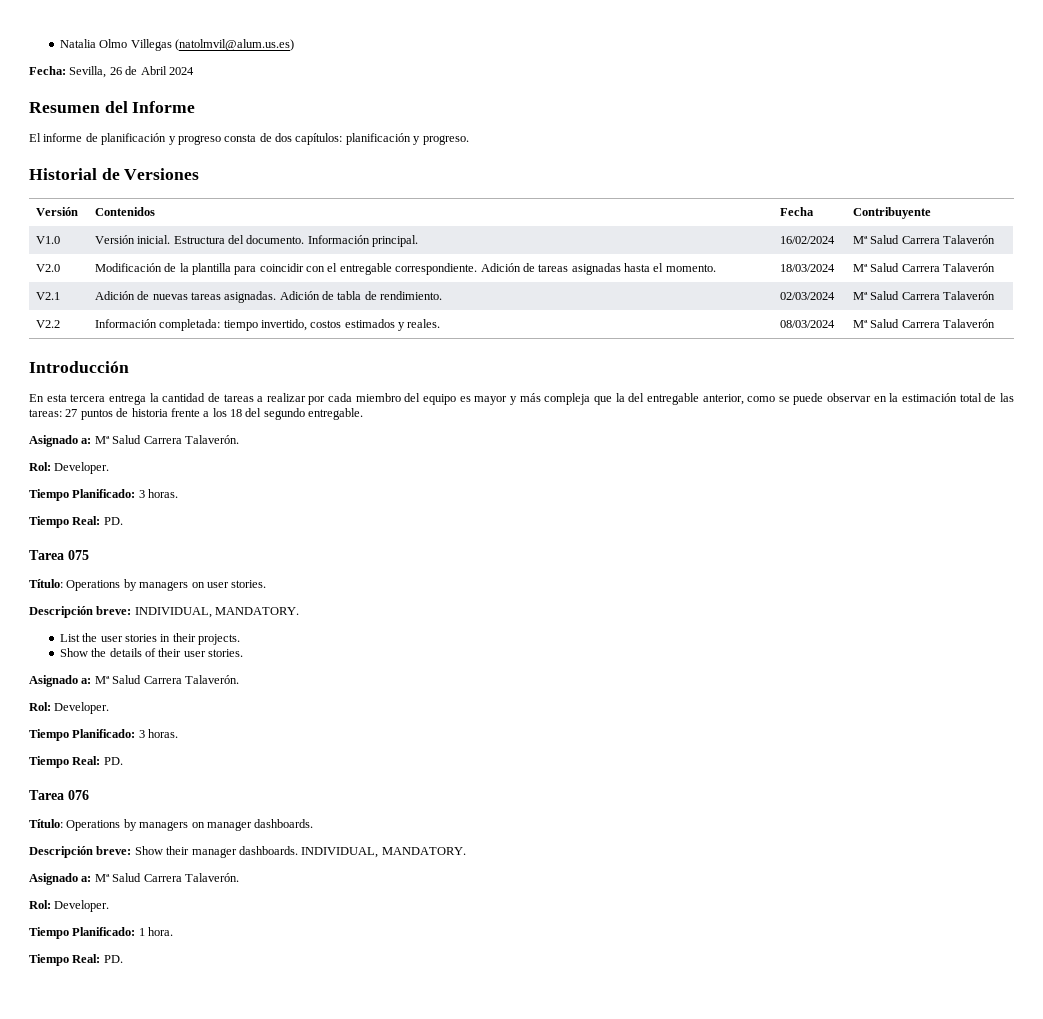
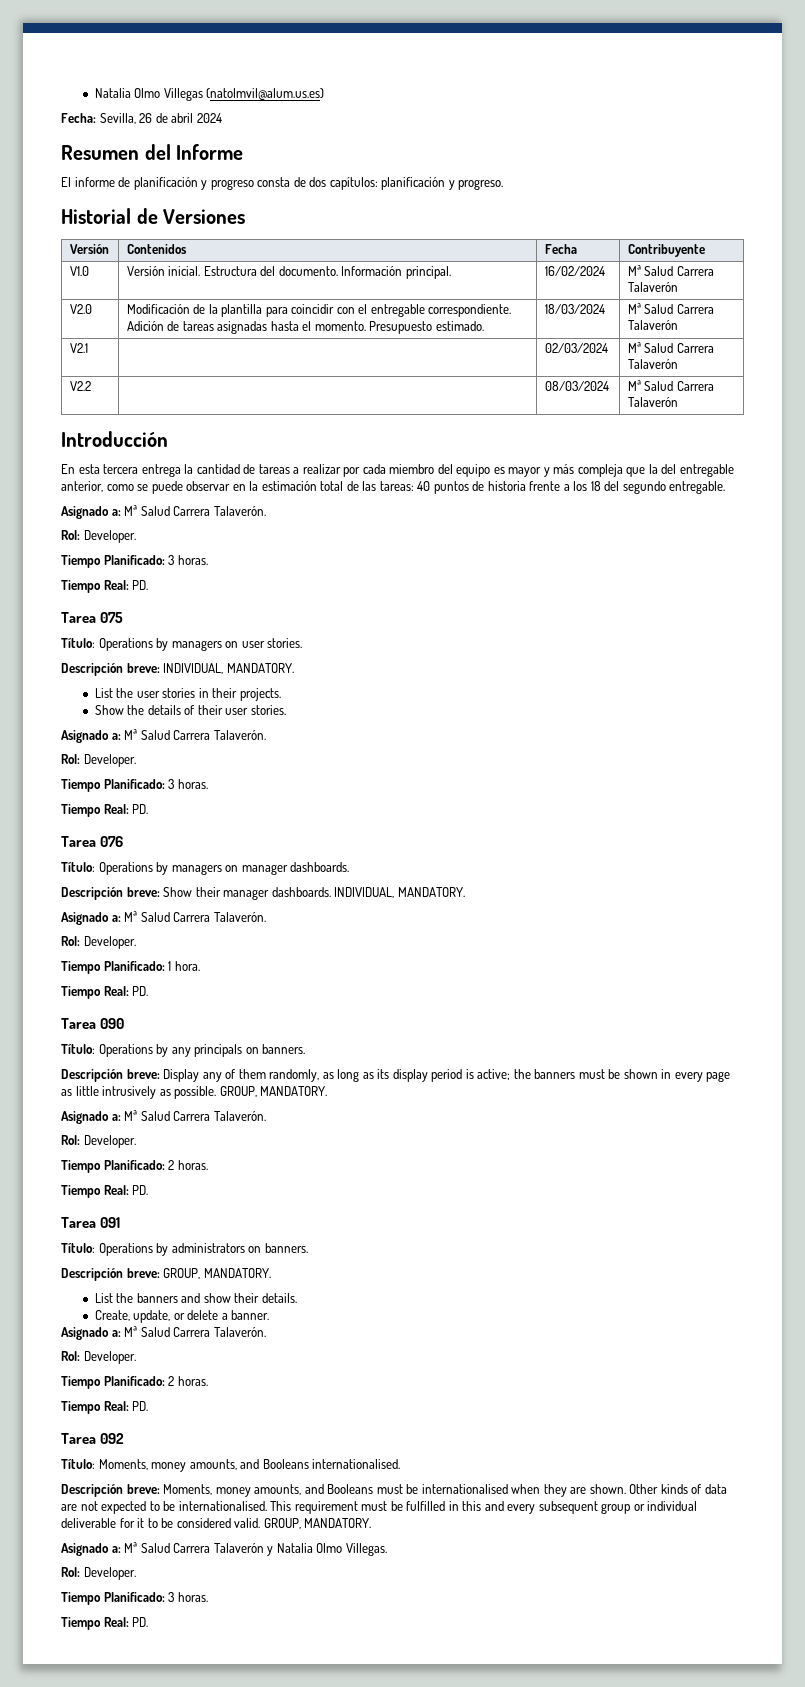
- Fecha: Sevilla, 26 de Abril 2024
+ Fecha: Sevilla, 26 de abril 2024
- V2.0 | Modificación de la plantilla para coincidir con el entregable correspondiente. Adición de tareas asignadas hasta el momento. | 18/03/2024 | Mª Salud Carrera Talaverón
+ V2.0 | Modificación de la plantilla para coincidir con el entregable correspondiente. Adición de tareas asignadas hasta el momento. Presupuesto estimado. | 18/03/2024 | Mª Salud Carrera Talaverón
- V2.1 | Adición de nuevas tareas asignadas. Adición de tabla de rendimiento. | 02/03/2024 | Mª Salud Carrera Talaverón
+ V2.1 | | 02/03/2024 | Mª Salud Carrera Talaverón
- V2.2 | Información completada: tiempo invertido, costos estimados y reales. | 08/03/2024 | Mª Salud Carrera Talaverón
+ V2.2 | | 08/03/2024 | Mª Salud Carrera Talaverón
- En esta tercera entrega la cantidad de tareas a realizar por cada miembro del equipo es mayor y más compleja que la del entregable anterior, como se puede observar en la estimación total de las tareas: 27 puntos de historia frente a los 18 del segundo entregable.
+ En esta tercera entrega la cantidad de tareas a realizar por cada miembro del equipo es mayor y más compleja que la del entregable anterior, como se puede observar en la estimación total de las tareas: 40 puntos de historia frente a los 18 del segundo entregable.
+ Tarea 090
+ Título: Operations by any principals on banners.
+ Descripción breve: Display any of them randomly, as long as its display period is active; the banners must be shown in every page as little intrusively as possible. GROUP, MANDATORY.
+ Asignado a: Mª Salud Carrera Talaverón.
+ Rol: Developer.
+ Tiempo Planificado: 2 horas.
+ Tiempo Real: PD.
+ Tarea 091
+ Título: Operations by administrators on banners.
+ Descripción breve: GROUP, MANDATORY.
+ List the banners and show their details.
+ Create, update, or delete a banner.
+ Asignado a: Mª Salud Carrera Talaverón.
+ Rol: Developer.
+ Tiempo Planificado: 2 horas.
+ Tiempo Real: PD.
+ Tarea 092
+ Título: Moments, money amounts, and Booleans internationalised.
+ Descripción breve: Moments, money amounts, and Booleans must be internationalised when they are shown. Other kinds of data are not expected to be internationalised. This requirement must be fulfilled in this and every subsequent group or individual deliverable for it to be considered valid. GROUP, MANDATORY.
+ Asignado a: Mª Salud Carrera Talaverón y Natalia Olmo Villegas.
+ Rol: Developer.
+ Tiempo Planificado: 3 horas.
+ Tiempo Real: PD.

